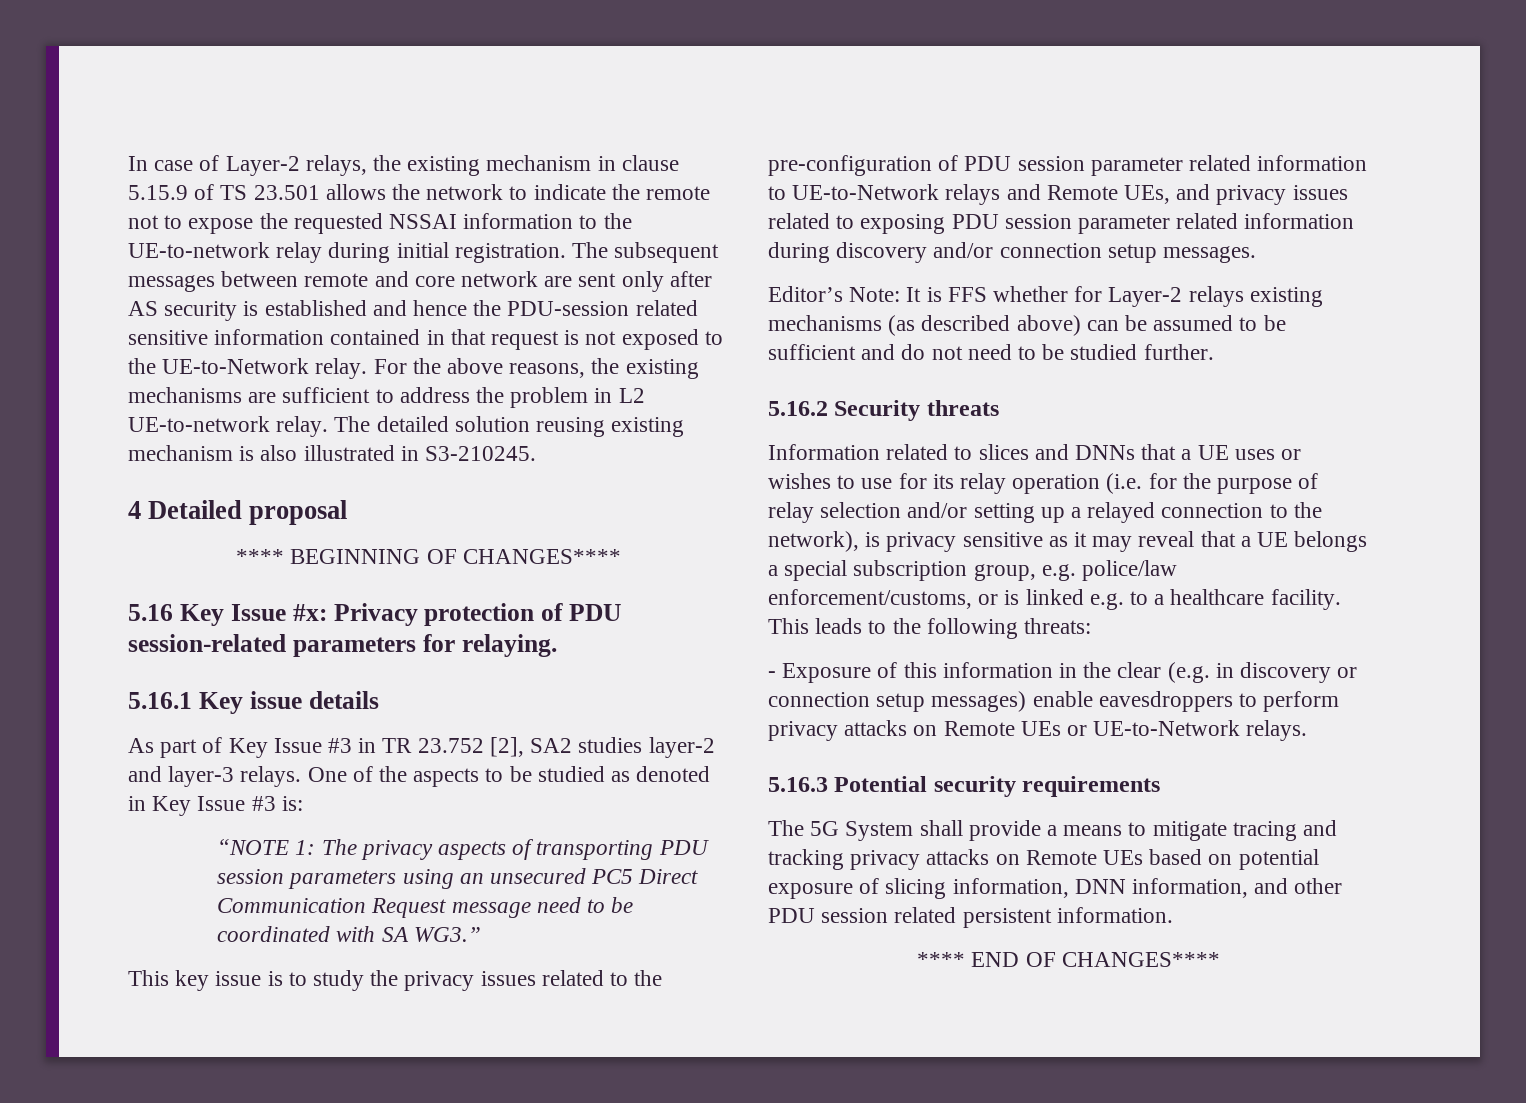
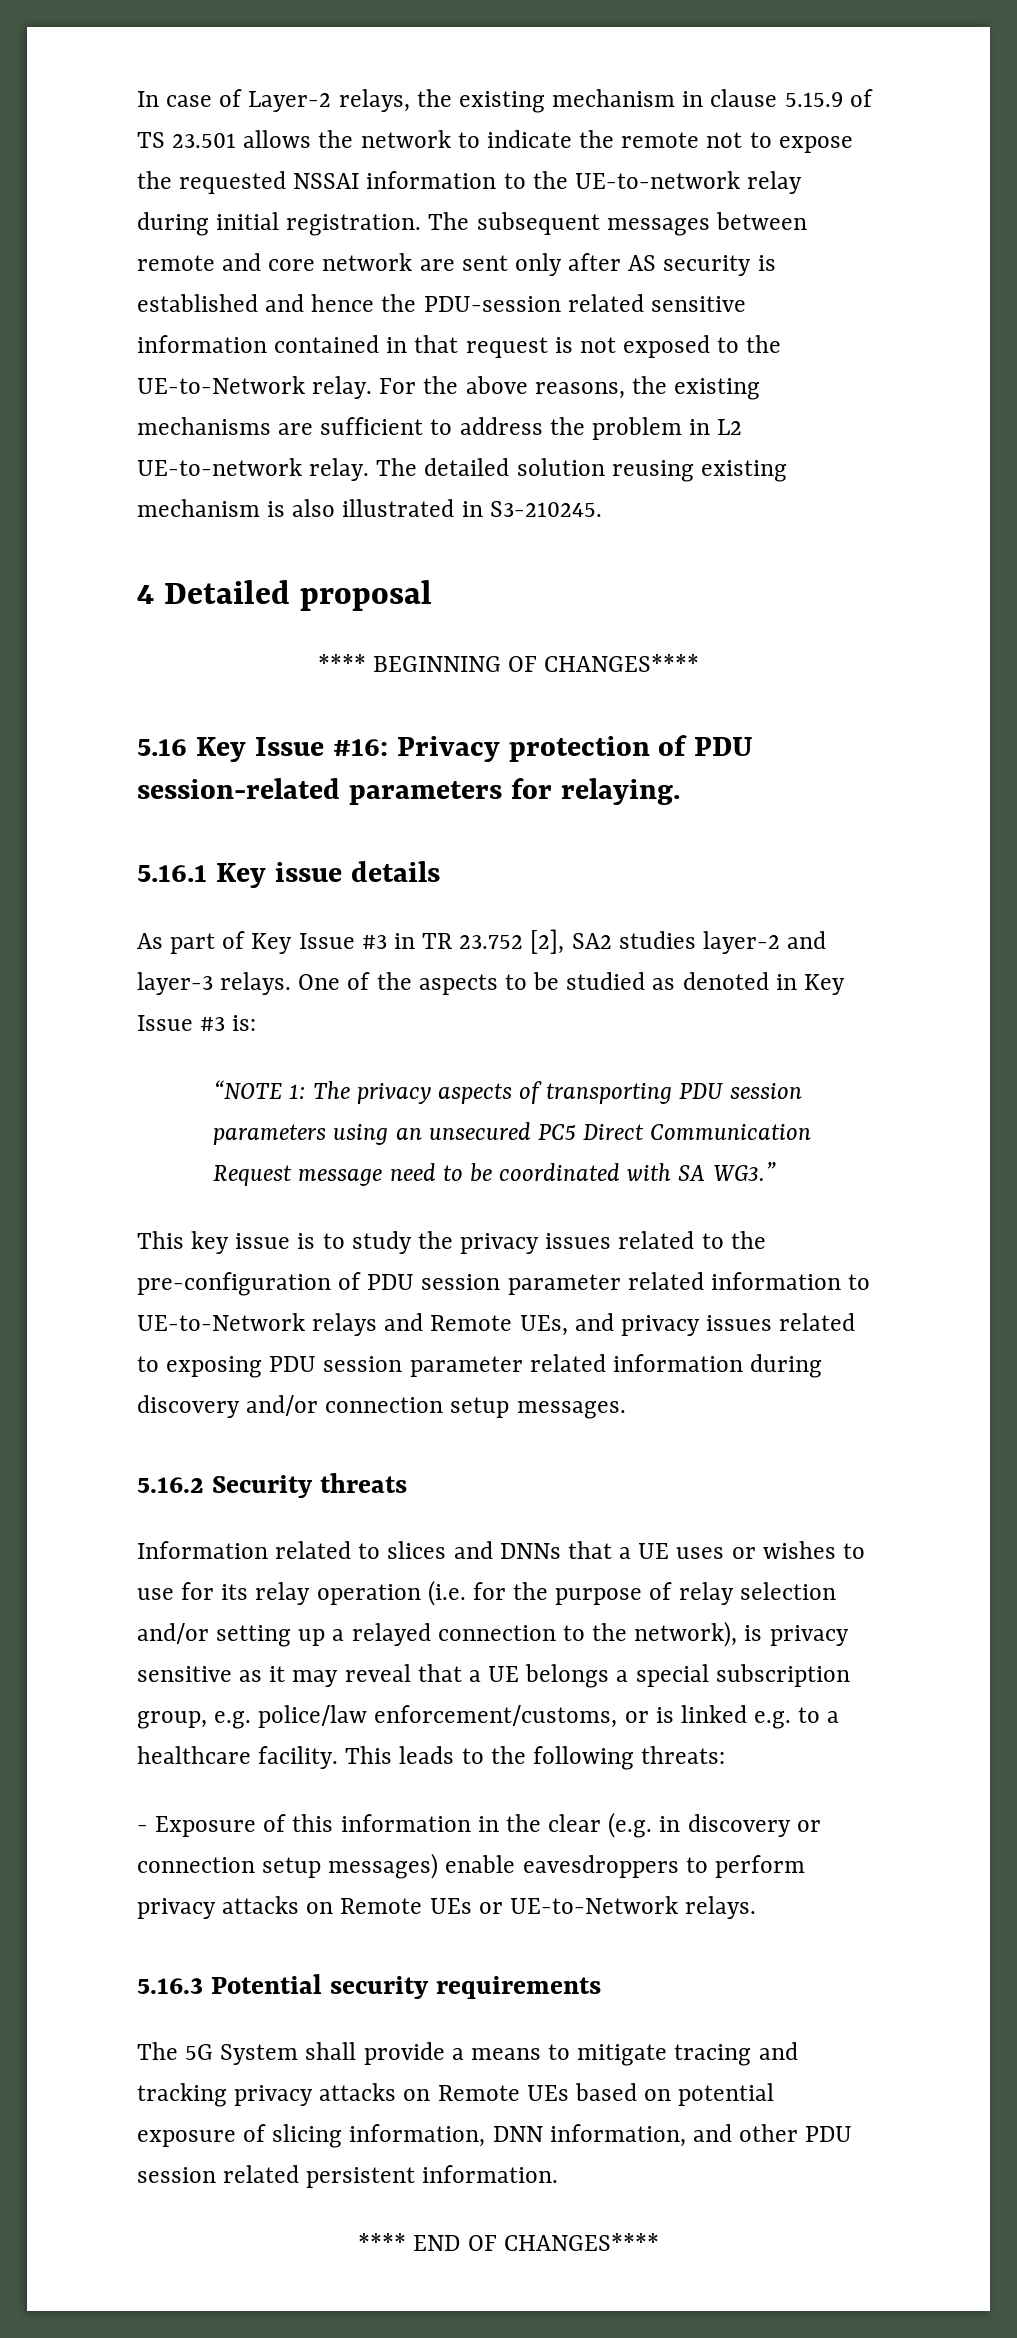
- 5.16 Key Issue #x: Privacy protection of PDU session-related parameters for relaying.
+ 5.16 Key Issue #16: Privacy protection of PDU session-related parameters for relaying.
- Editor’s Note: It is FFS whether for Layer-2 relays existing mechanisms (as described above) can be assumed to be sufficient and do not need to be studied further.

